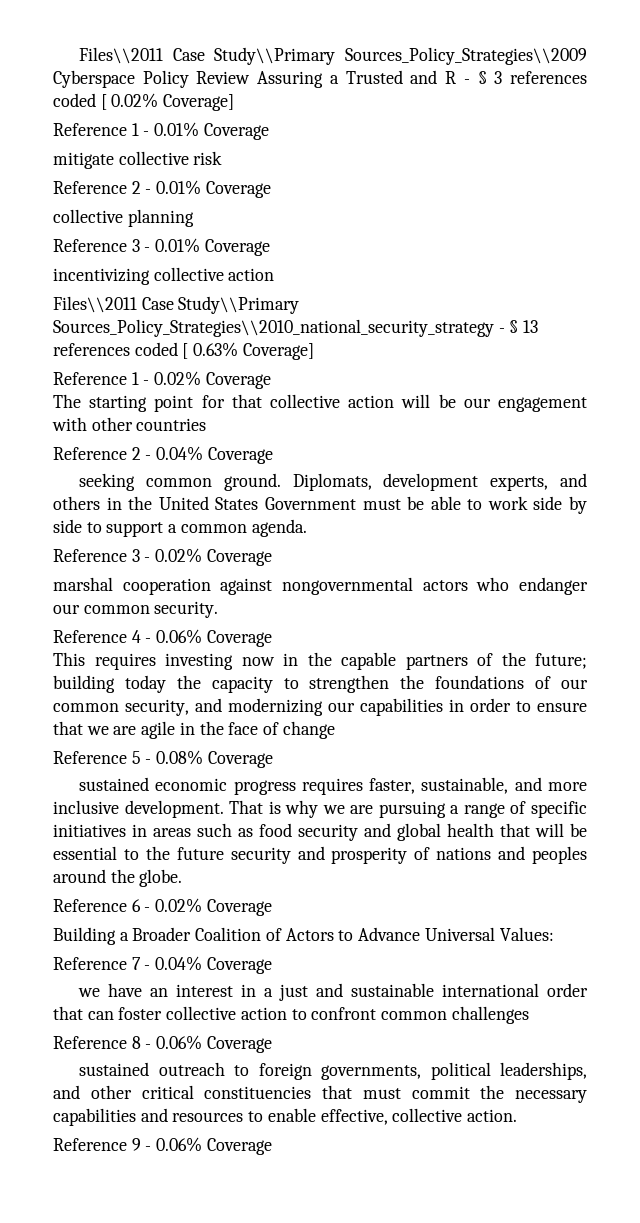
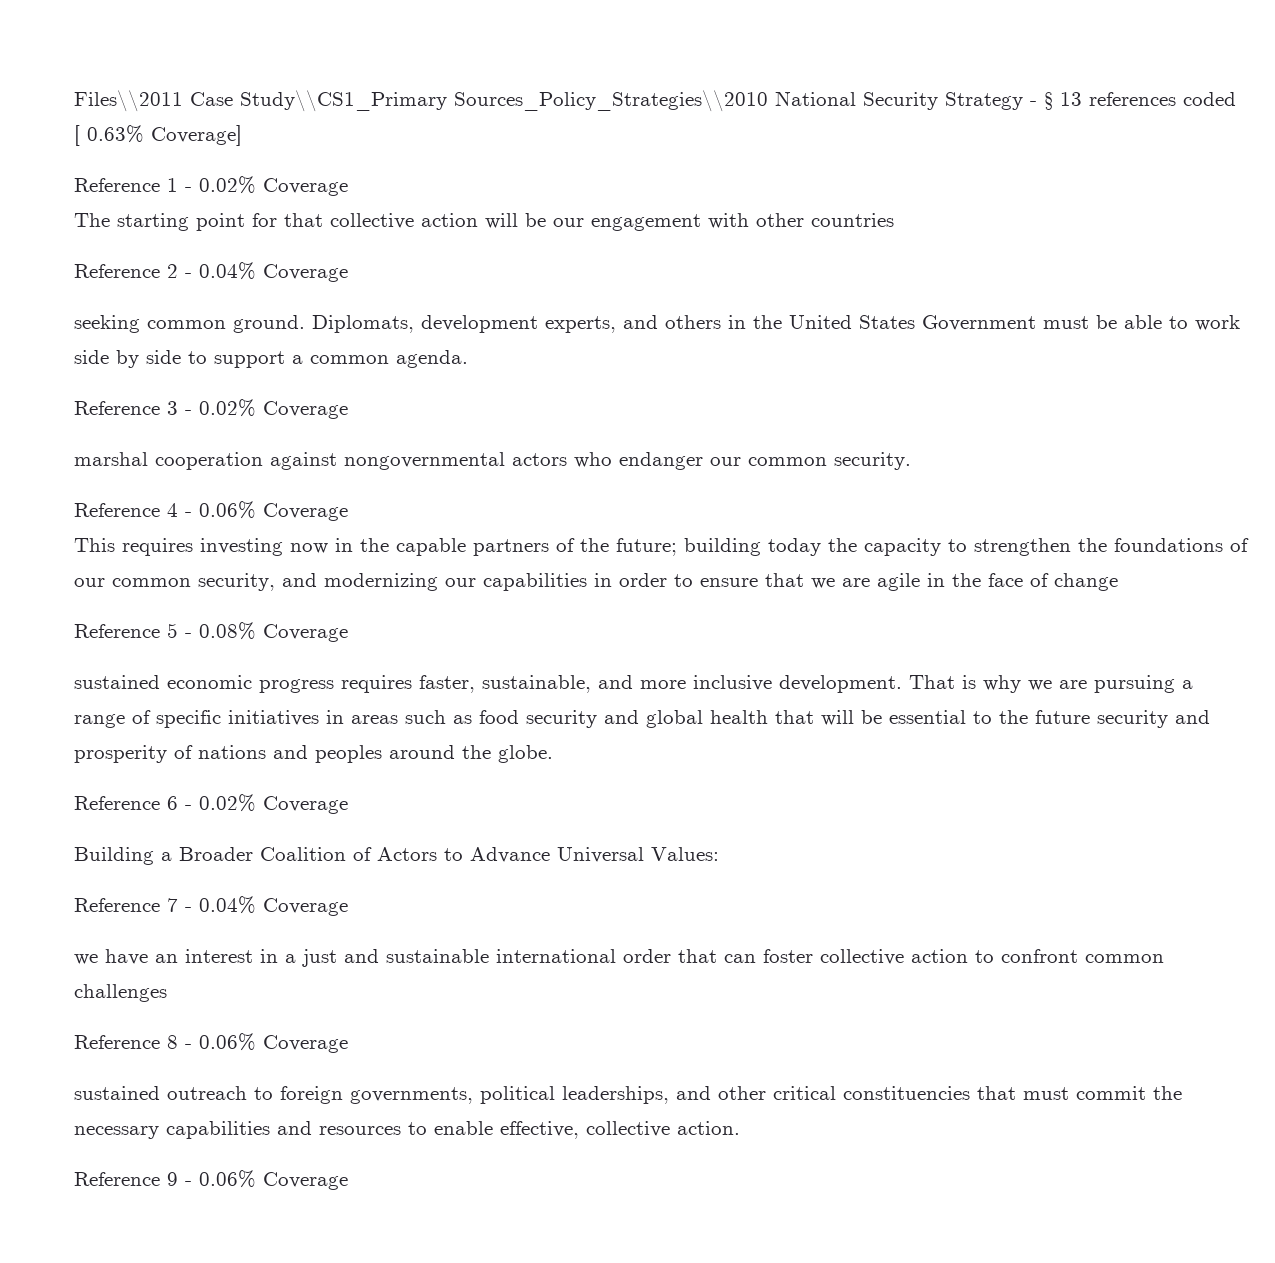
- Files\\2011 Case Study\\Primary Sources_Policy_Strategies\\2009 Cyberspace Policy Review Assuring a Trusted and R - § 3 references coded [ 0.02% Coverage]
- Reference 1 - 0.01% Coverage
- mitigate collective risk
- Reference 2 - 0.01% Coverage
- collective planning
- Reference 3 - 0.01% Coverage
- incentivizing collective action
- Files\\2011 Case Study\\Primary Sources_Policy_Strategies\\2010_national_security_strategy - § 13 references coded [ 0.63% Coverage]
+ Files\\2011 Case Study\\CS1_Primary Sources_Policy_Strategies\\2010 National Security Strategy - § 13 references coded [ 0.63% Coverage]

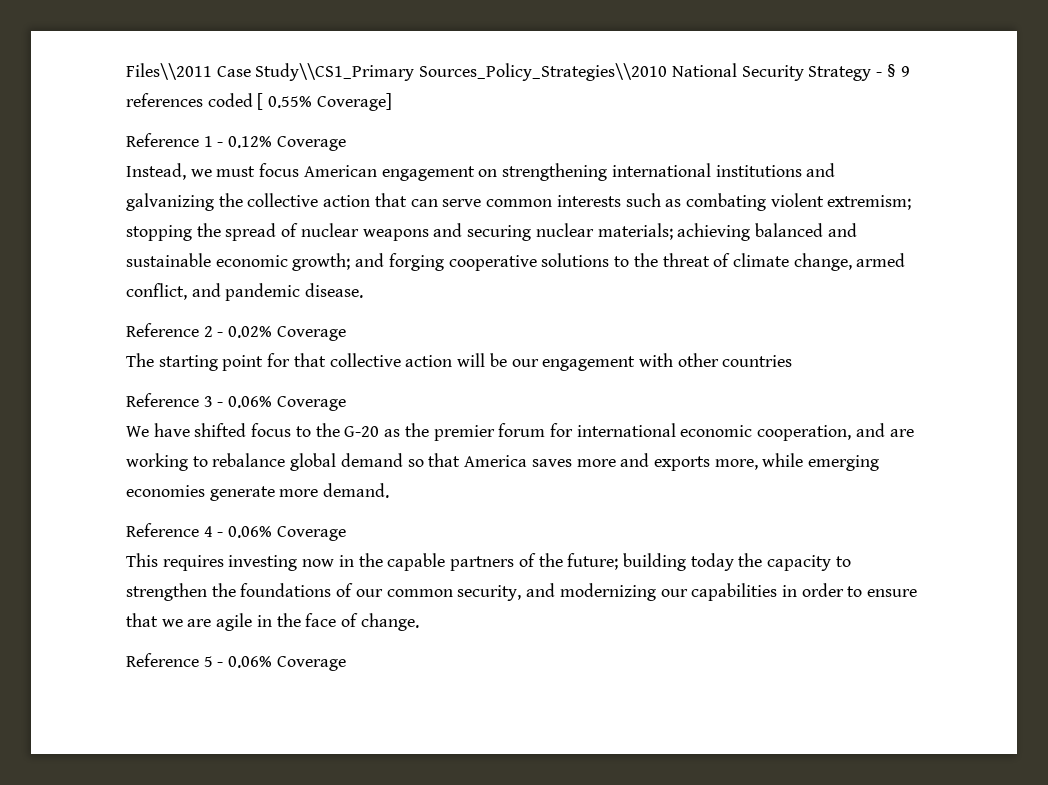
- Files\\2011 Case Study\\CS1_Primary Sources_Policy_Strategies\\2010 National Security Strategy - § 13 references coded [ 0.63% Coverage]
+ Files\\2011 Case Study\\CS1_Primary Sources_Policy_Strategies\\2010 National Security Strategy - § 9 references coded [ 0.55% Coverage]
- Reference 1 - 0.02% Coverage
+ Reference 1 - 0.12% Coverage
+ Instead, we must focus American engagement on strengthening international institutions and galvanizing the collective action that can serve common interests such as combating violent extremism; stopping the spread of nuclear weapons and securing nuclear materials; achieving balanced and sustainable economic growth; and forging cooperative solutions to the threat of climate change, armed conflict, and pandemic disease.
+ Reference 2 - 0.02% Coverage
- Reference 2 - 0.04% Coverage
- seeking common ground. Diplomats, development experts, and others in the United States Government must be able to work side by side to support a common agenda.
- Reference 3 - 0.02% Coverage
- marshal cooperation against nongovernmental actors who endanger our common security.
+ Reference 3 - 0.06% Coverage
+ We have shifted focus to the G-20 as the premier forum for international economic cooperation, and are working to rebalance global demand so that America saves more and exports more, while emerging economies generate more demand.
- This requires investing now in the capable partners of the future; building today the capacity to strengthen the foundations of our common security, and modernizing our capabilities in order to ensure that we are agile in the face of change
+ This requires investing now in the capable partners of the future; building today the capacity to strengthen the foundations of our common security, and modernizing our capabilities in order to ensure that we are agile in the face of change.
- Reference 5 - 0.08% Coverage
- sustained economic progress requires faster, sustainable, and more inclusive development. That is why we are pursuing a range of specific initiatives in areas such as food security and global health that will be essential to the future security and prosperity of nations and peoples around the globe.
- Reference 6 - 0.02% Coverage
- Building a Broader Coalition of Actors to Advance Universal Values:
- Reference 7 - 0.04% Coverage
- we have an interest in a just and sustainable international order that can foster collective action to confront common challenges
- Reference 8 - 0.06% Coverage
- sustained outreach to foreign governments, political leaderships, and other critical constituencies that must commit the necessary capabilities and resources to enable effective, collective action.
- Reference 9 - 0.06% Coverage
+ Reference 5 - 0.06% Coverage

